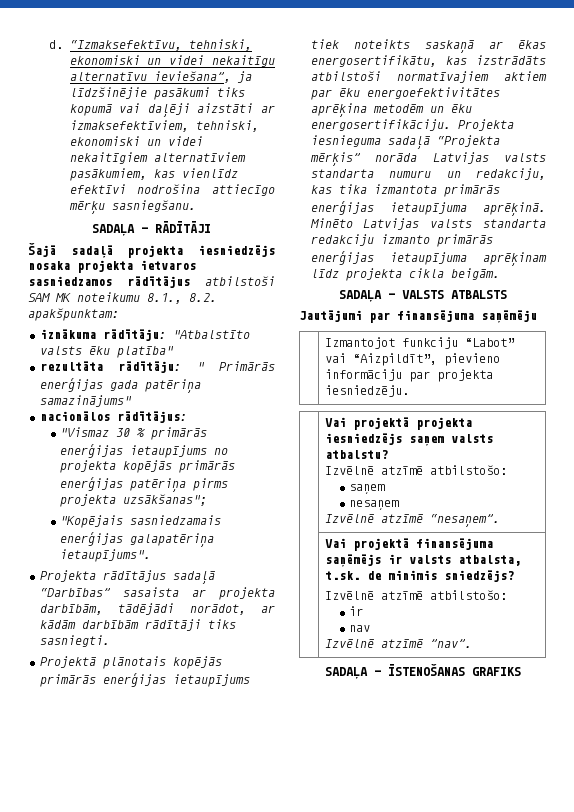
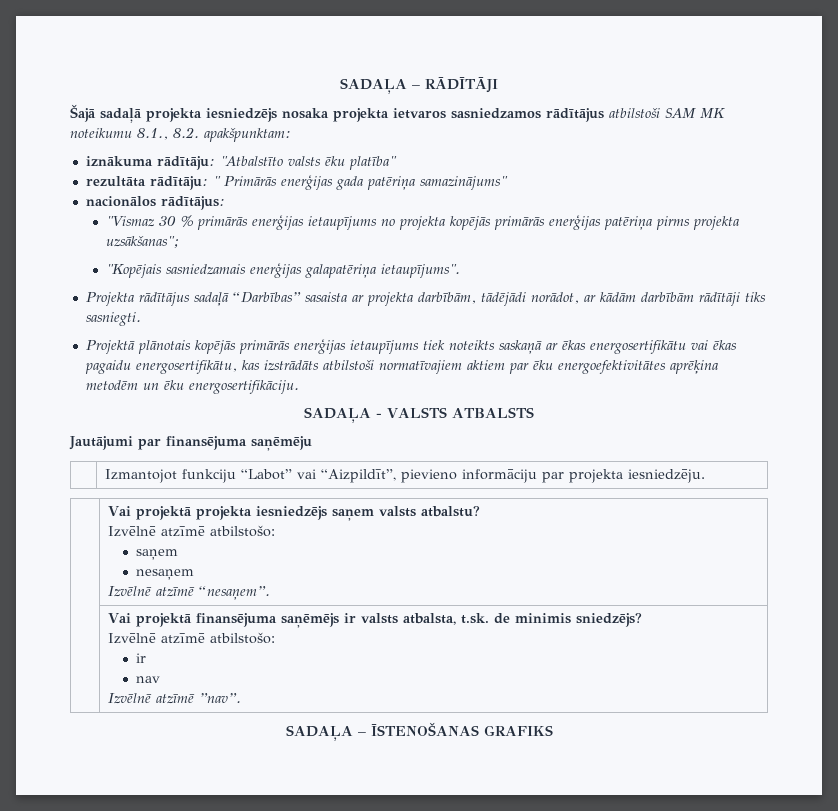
- d. “Izmaksefektīvu, tehniski, ekonomiski un videi nekaitīgu alternatīvu ieviešana”, ja līdzšinējie pasākumi tiks kopumā vai daļēji aizstāti ar izmaksefektīviem, tehniski, ekonomiski un videi nekaitīgiem alternatīviem pasākumiem, kas vienlīdz efektīvi nodrošina attiecīgo mērķu sasniegšanu.
- Projektā plānotais kopējās primārās enerģijas ietaupījums tiek noteikts saskaņā ar ēkas energosertifikātu, kas izstrādāts atbilstoši normatīvajiem aktiem par ēku energoefektivitātes aprēķina metodēm un ēku energosertifikāciju. Projekta iesnieguma sadaļā “Projekta mērķis” norāda Latvijas valsts standarta numuru un redakciju, kas tika izmantota primārās enerģijas ietaupījuma aprēķinā. Minēto Latvijas valsts standarta redakciju izmanto primārās enerģijas ietaupījuma aprēķinam līdz projekta cikla beigām.
+ Projektā plānotais kopējās primārās enerģijas ietaupījums tiek noteikts saskaņā ar ēkas energosertifikātu vai ēkas pagaidu energosertifikātu, kas izstrādāts atbilstoši normatīvajiem aktiem par ēku energoefektivitātes aprēķina metodēm un ēku energosertifikāciju.

